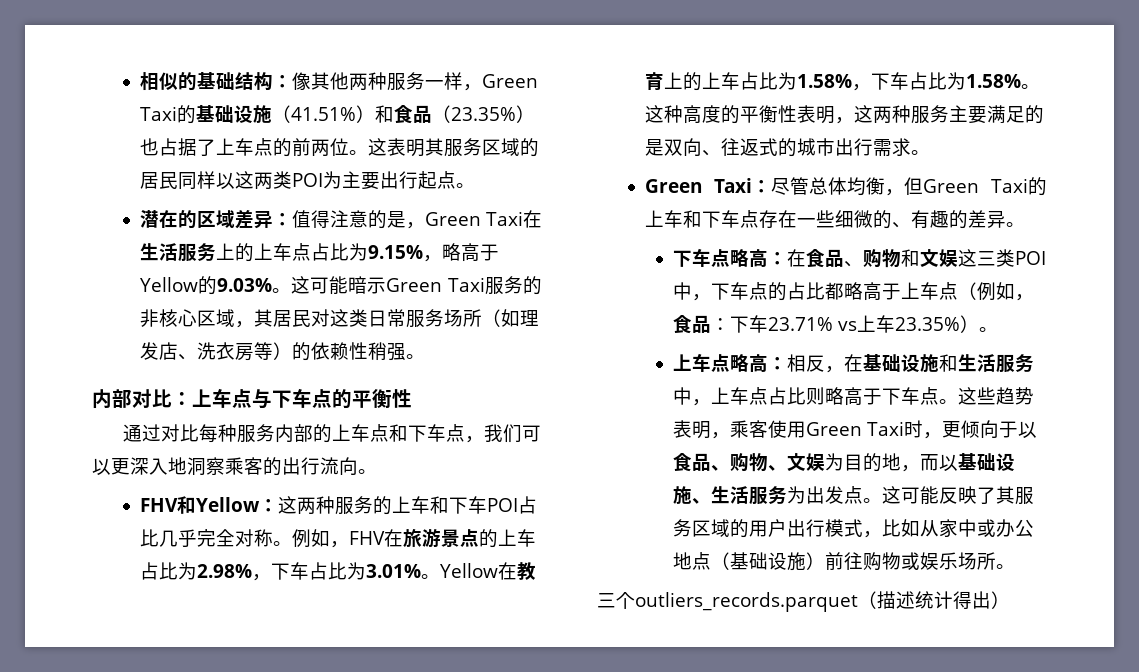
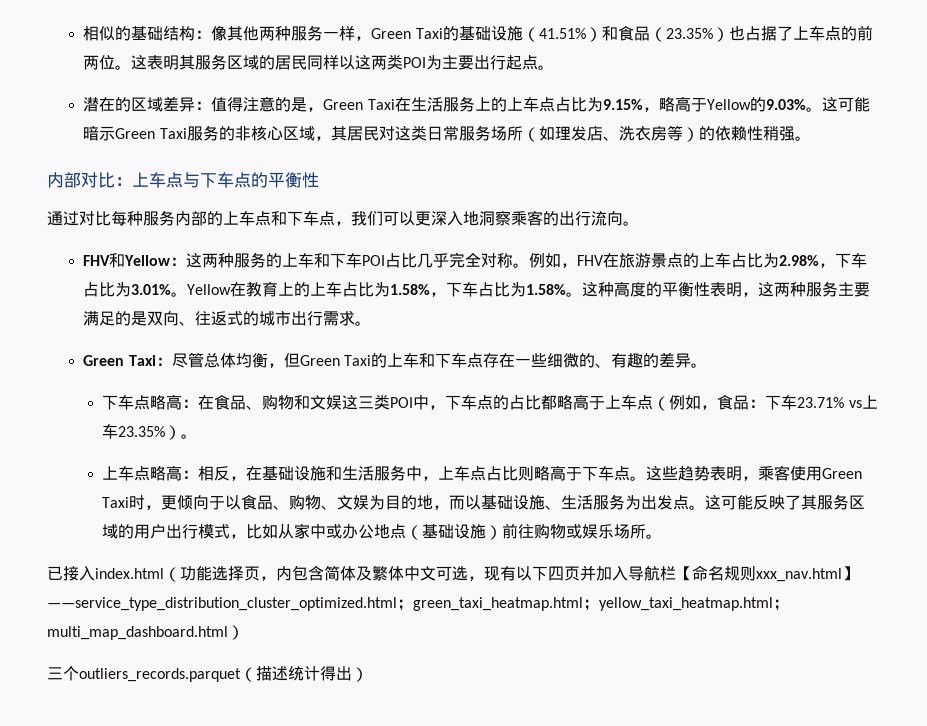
+ 已接入index.html（功能选择页，内包含简体及繁体中文可选，现有以下四页并加入导航栏【命名规则xxx_nav.html】——service_type_distribution_cluster_optimized.html；green_taxi_heatmap.html；yellow_taxi_heatmap.html；multi_map_dashboard.html）

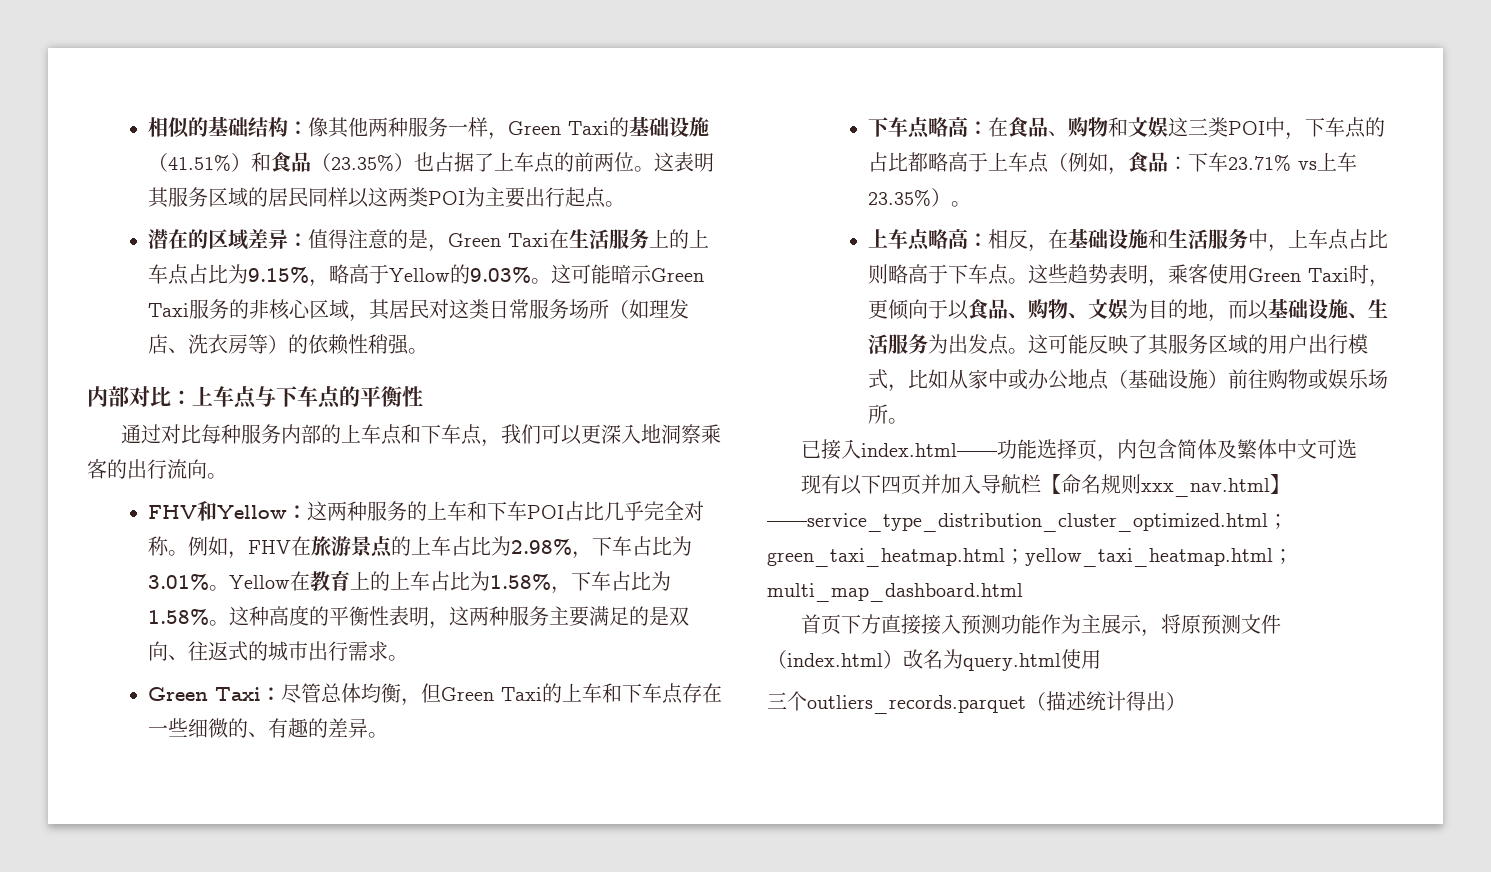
- 已接入index.html（功能选择页，内包含简体及繁体中文可选，现有以下四页并加入导航栏【命名规则xxx_nav.html】——service_type_distribution_cluster_optimized.html；green_taxi_heatmap.html；yellow_taxi_heatmap.html；multi_map_dashboard.html）
+ 已接入index.html——功能选择页，内包含简体及繁体中文可选
+ 现有以下四页并加入导航栏【命名规则xxx_nav.html】——service_type_distribution_cluster_optimized.html；green_taxi_heatmap.html；yellow_taxi_heatmap.html；multi_map_dashboard.html
+ 首页下方直接接入预测功能作为主展示，将原预测文件（index.html）改名为query.html使用

